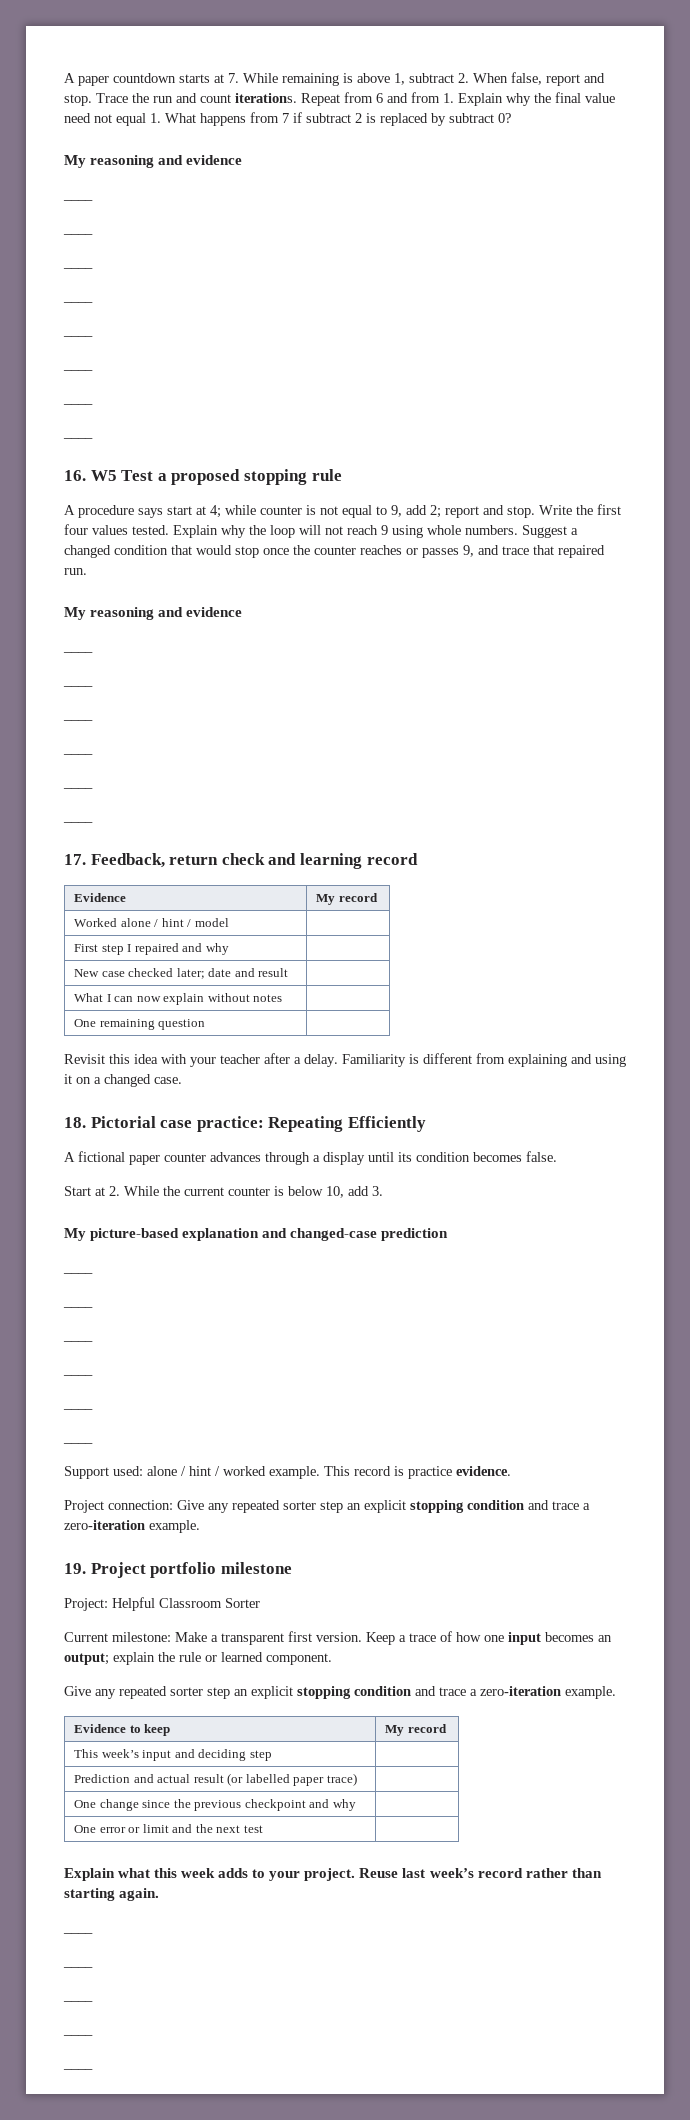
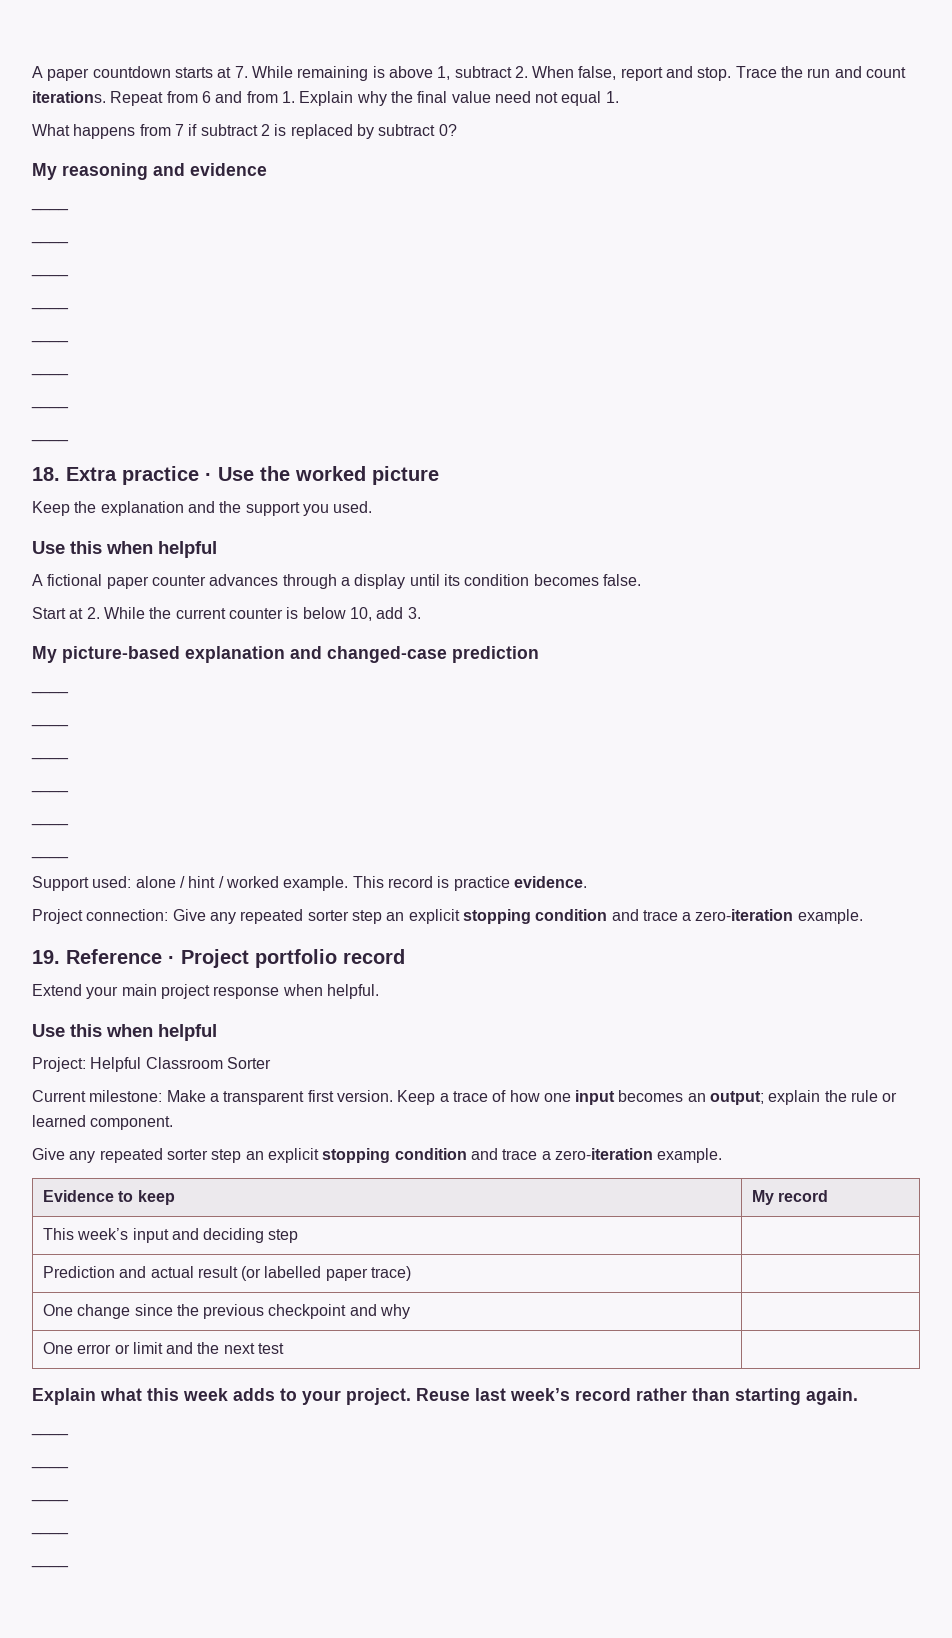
- Repeat from 6 and from 1. Explain why the final value need not equal 1. What happens from 7 if subtract 2 is replaced by subtract 0?
+ Repeat from 6 and from 1. Explain why the final value need not equal 1.
+ What happens from 7 if subtract 2 is replaced by subtract 0?
- 16. W5 Test a proposed stopping rule
- A procedure says start at 4; while counter is not equal to 9, add 2; report and stop. Write the first four values tested. Explain why the loop will not reach 9 using whole numbers. Suggest a changed condition that would stop once the counter reaches or passes 9, and trace that repaired run.
- My reasoning and evidence
- ____
- ____
- ____
- ____
- ____
- ____
- 17. Feedback, return check and learning record
- Evidence | My record
- Worked alone / hint / model |
- First step I repaired and why |
- New case checked later; date and result |
- What I can now explain without notes |
- One remaining question |
- Revisit this idea with your teacher after a delay. Familiarity is different from explaining and using it on a changed case.
- 18. Pictorial case practice: Repeating Efficiently
+ 18. Extra practice · Use the worked picture
+ Keep the explanation and the support you used.
+ Use this when helpful
- 19. Project portfolio milestone
+ 19. Reference · Project portfolio record
+ Extend your main project response when helpful.
+ Use this when helpful

